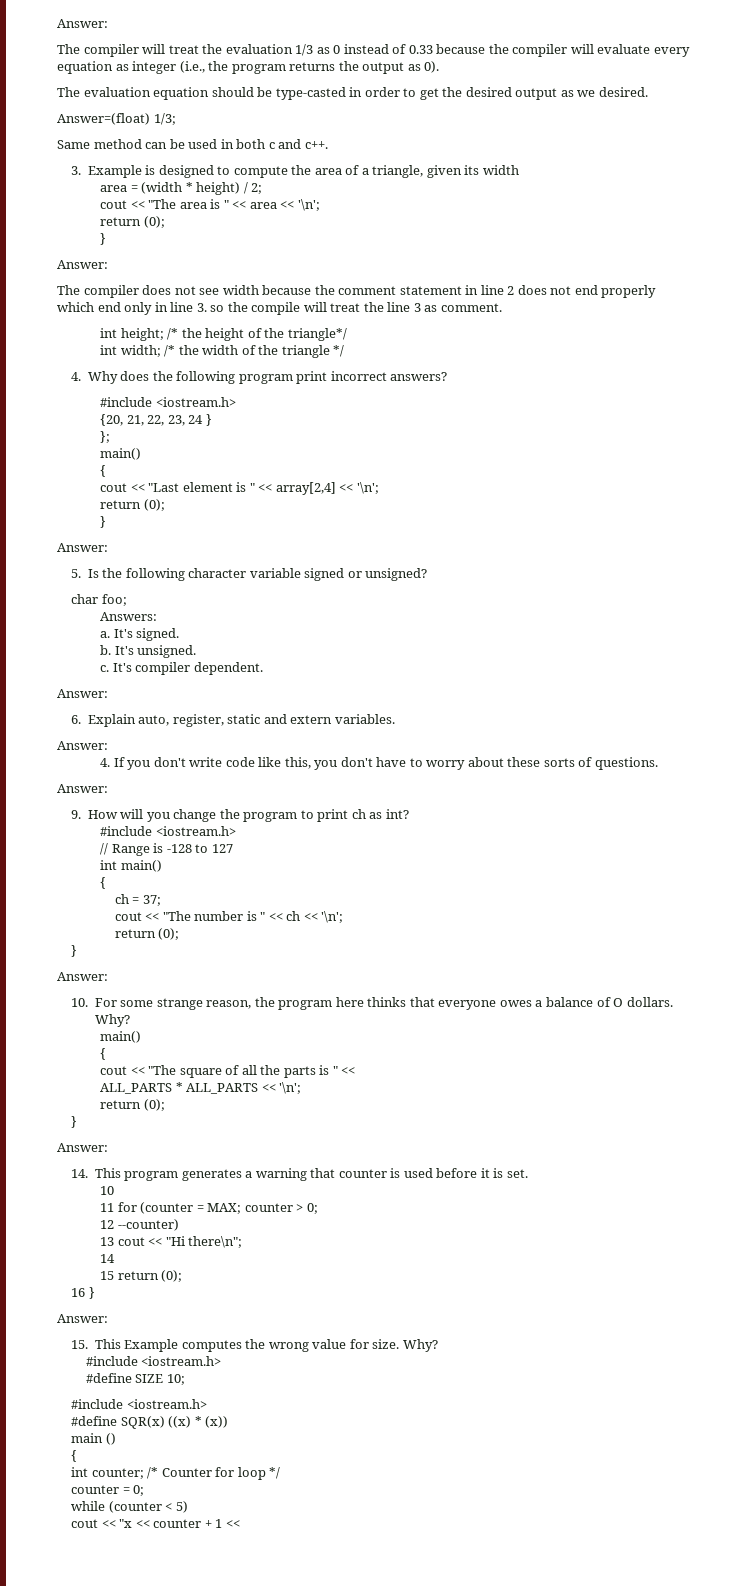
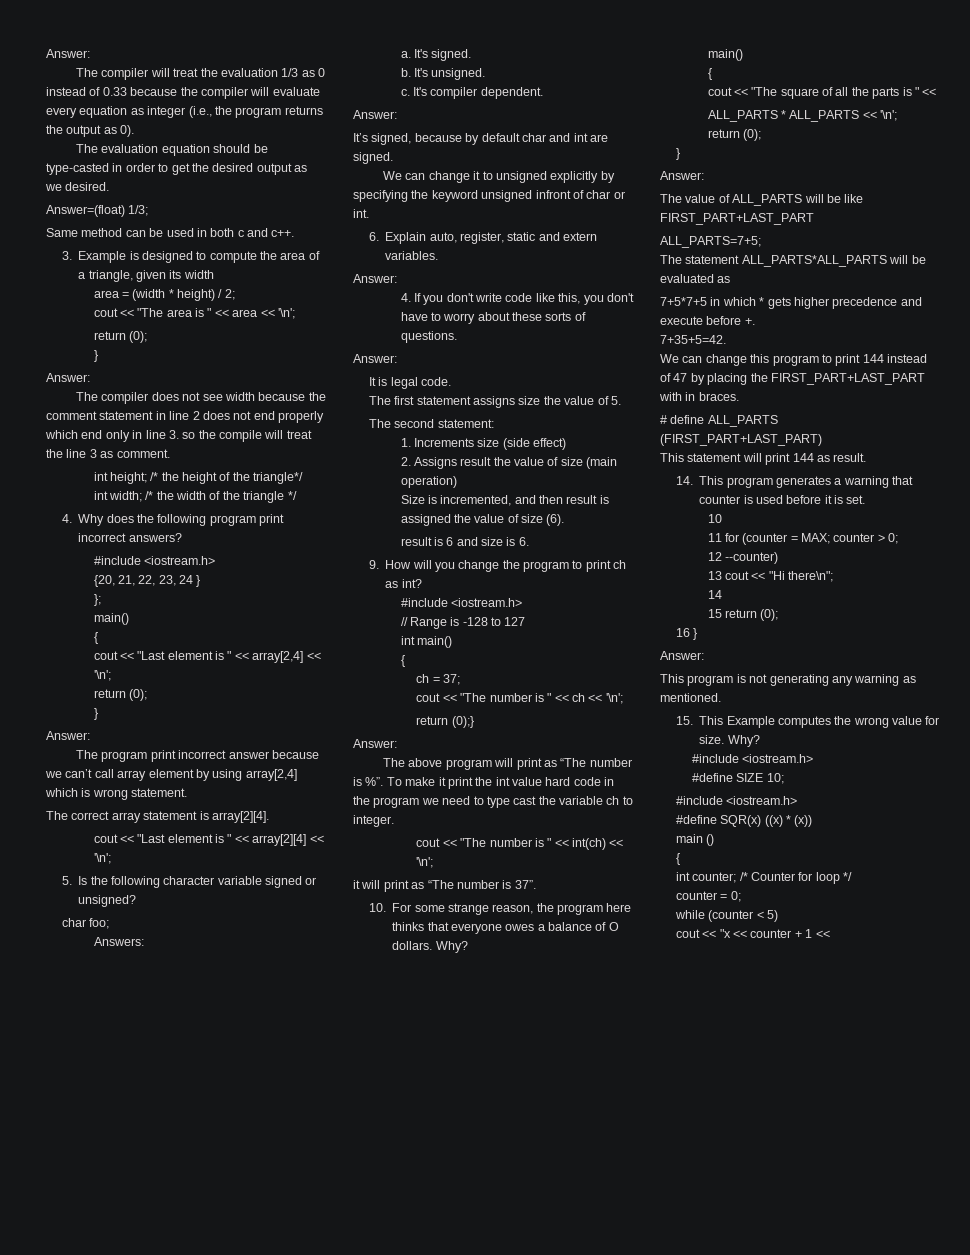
+ The program print incorrect answer because we can’t call array element by using array[2,4] which is wrong statement.
+ The correct array statement is array[2][4].
+ cout << "Last element is " << array[2][4] << '\n';
+ It’s signed, because by default char and int are signed.
+ We can change it to unsigned explicitly by specifying the keyword unsigned infront of char or int.
+ It is legal code.
+ The first statement assigns size the value of 5.
+ The second statement:
+ 1. Increments size (side effect)
+ 2. Assigns result the value of size (main operation)
+ Size is incremented, and then result is assigned the value of size (6).
+ result is 6 and size is 6.
  cout << "The number is " << ch << '\n';
- return (0);
- }
+ return (0);}
  Answer:
+ The above program will print as “The number is %”. To make it print the int value hard code in the program we need to type cast the variable ch to integer.
+ cout << "The number is " << int(ch) << '\n';
+ it will print as “The number is 37”.
+ The value of ALL_PARTS will be like FIRST_PART+LAST_PART
+ ALL_PARTS=7+5;
+ The statement ALL_PARTS*ALL_PARTS will be evaluated as
+ 7+5*7+5 in which * gets higher precedence and execute before +.
+ 7+35+5=42.
+ We can change this program to print 144 instead of 47 by placing the FIRST_PART+LAST_PART with in braces.
+ # define ALL_PARTS (FIRST_PART+LAST_PART)
+ This statement will print 144 as result.
+ This program is not generating any warning as mentioned.

